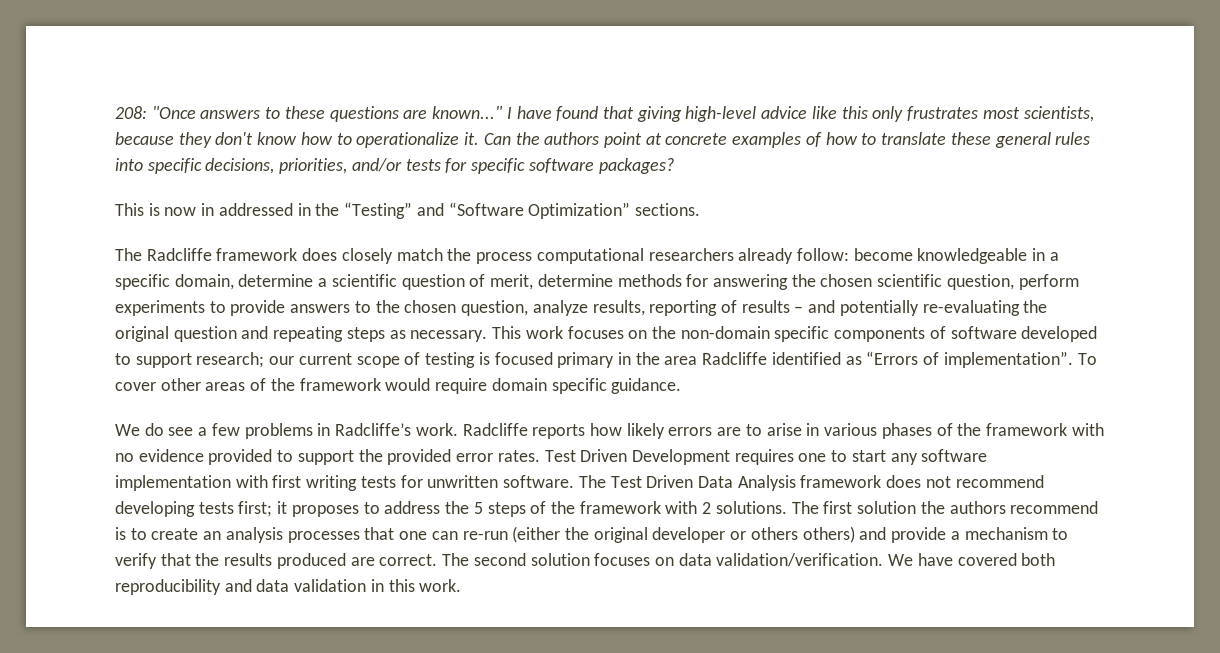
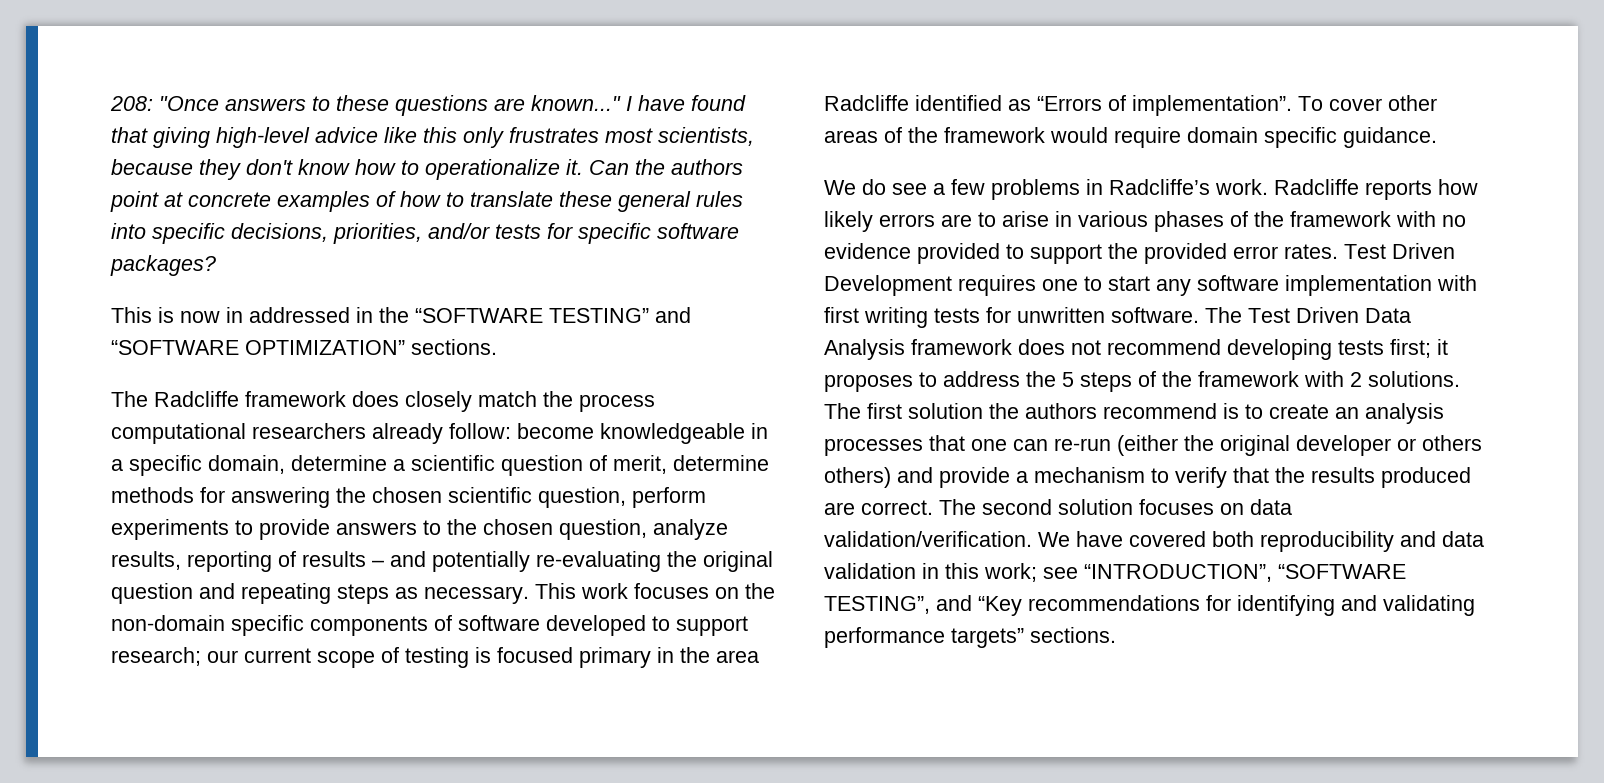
- This is now in addressed in the “Testing” and “Software Optimization” sections.
+ This is now in addressed in the “SOFTWARE TESTING” and “SOFTWARE OPTIMIZATION” sections.
- We have covered both reproducibility and data validation in this work.
+ We have covered both reproducibility and data validation in this work; see “INTRODUCTION”, “SOFTWARE TESTING”, and “Key recommendations for identifying and validating performance targets” sections.

